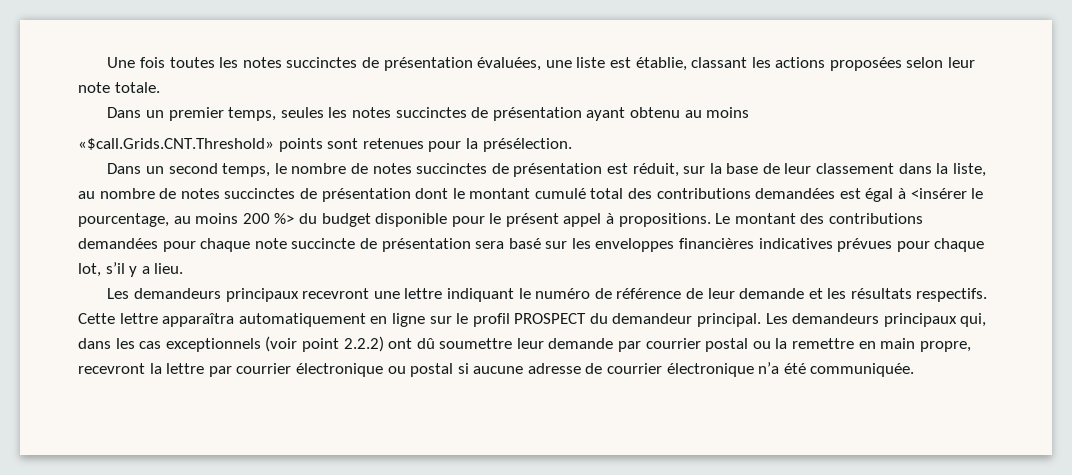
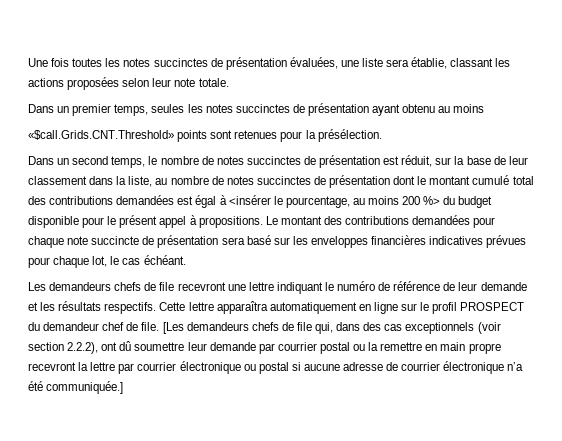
- Une fois toutes les notes succinctes de présentation évaluées, une liste est établie, classant les actions proposées selon leur note totale.
+ Une fois toutes les notes succinctes de présentation évaluées, une liste sera établie, classant les actions proposées selon leur note totale.
- Le montant des contributions demandées pour chaque note succincte de présentation sera basé sur les enveloppes financières indicatives prévues pour chaque lot, s’il y a lieu.
- Les demandeurs principaux recevront une lettre indiquant le numéro de référence de leur demande et les résultats respectifs.
+ Le montant des contributions demandées pour chaque note succincte de présentation sera basé sur les enveloppes financières indicatives prévues pour chaque lot, le cas échéant.
+ Les demandeurs chefs de file recevront une lettre indiquant le numéro de référence de leur demande et les résultats respectifs.
- Cette lettre apparaîtra automatiquement en ligne sur le profil PROSPECT du demandeur principal. Les demandeurs principaux qui, dans les cas exceptionnels (voir point 2.2.2) ont dû soumettre leur demande par courrier postal ou la remettre en main propre, recevront la lettre par courrier électronique ou postal si aucune adresse de courrier électronique n’a été communiquée.
+ Cette lettre apparaîtra automatiquement en ligne sur le profil PROSPECT du demandeur chef de file. [Les demandeurs chefs de file qui, dans des cas exceptionnels (voir section 2.2.2), ont dû soumettre leur demande par courrier postal ou la remettre en main propre recevront la lettre par courrier électronique ou postal si aucune adresse de courrier électronique n’a été communiquée.]

